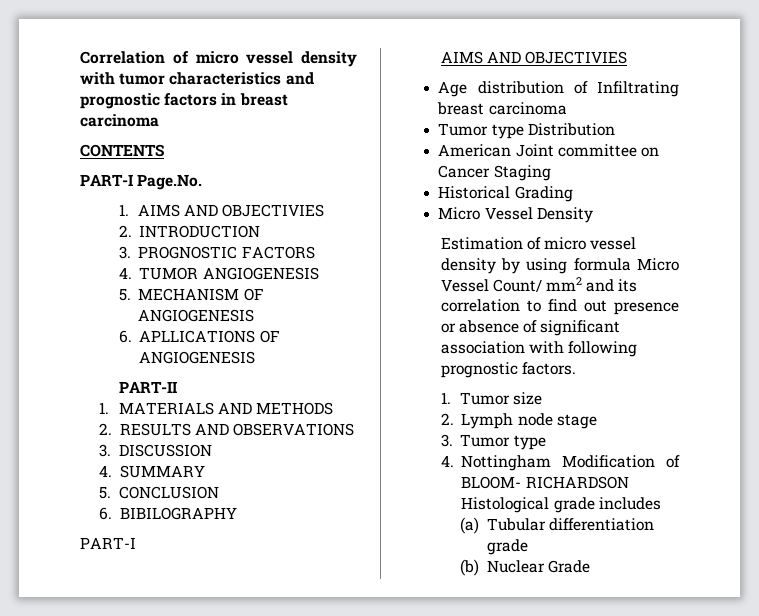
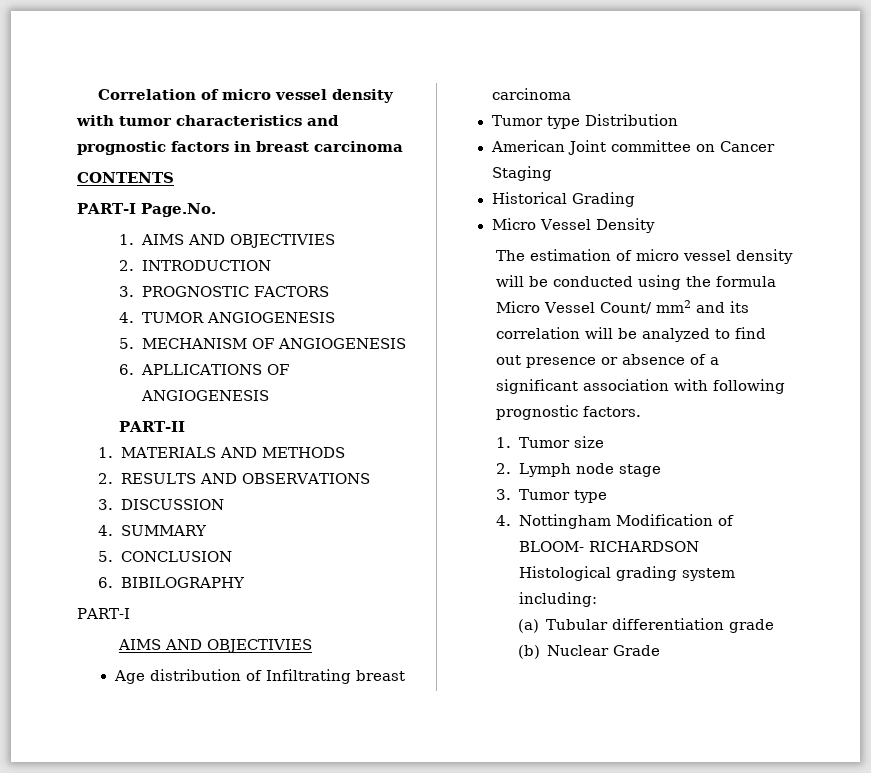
- Estimation of micro vessel density by using formula Micro Vessel Count/ mm2 and its correlation to find out presence or absence of significant association with following prognostic factors.
+ The estimation of micro vessel density will be conducted using the formula Micro Vessel Count/ mm2 and its correlation will be analyzed to find out presence or absence of a significant association with following prognostic factors.
- 4. Nottingham Modification of BLOOM- RICHARDSON Histological grade includes
+ 4. Nottingham Modification of BLOOM- RICHARDSON Histological grading system including:

